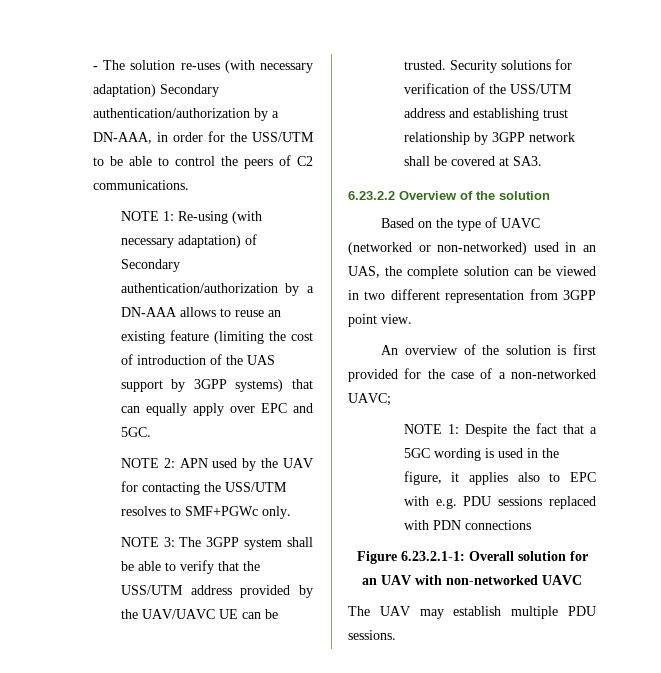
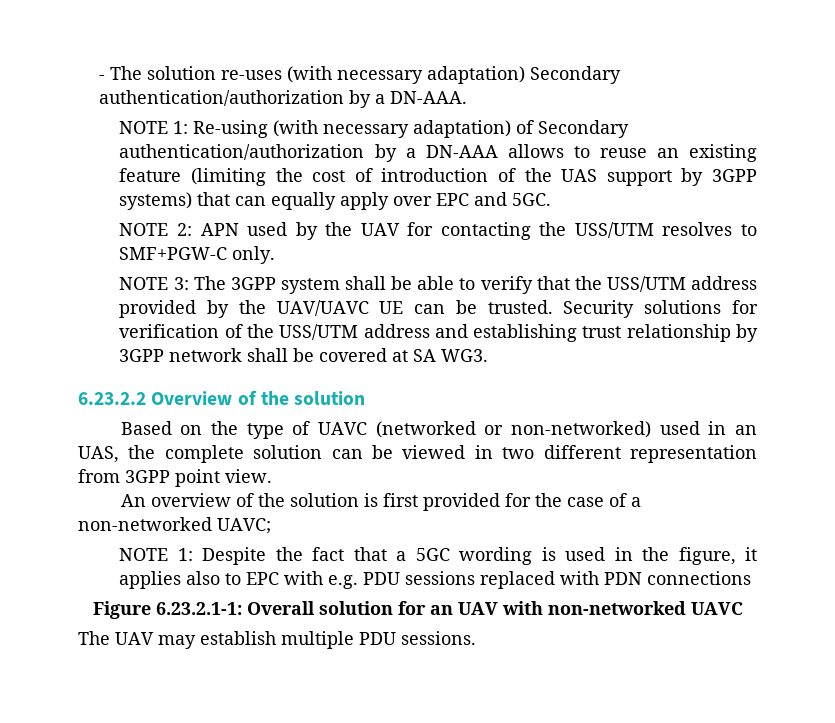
- - The solution re-uses (with necessary adaptation) Secondary authentication/authorization by a DN-AAA, in order for the USS/UTM to be able to control the peers of C2 communications.
+ - The solution re-uses (with necessary adaptation) Secondary authentication/authorization by a DN-AAA.
- NOTE 2: APN used by the UAV for contacting the USS/UTM resolves to SMF+PGWc only.
+ NOTE 2: APN used by the UAV for contacting the USS/UTM resolves to SMF+PGW-C only.
- Security solutions for verification of the USS/UTM address and establishing trust relationship by 3GPP network shall be covered at SA3.
+ Security solutions for verification of the USS/UTM address and establishing trust relationship by 3GPP network shall be covered at SA WG3.

